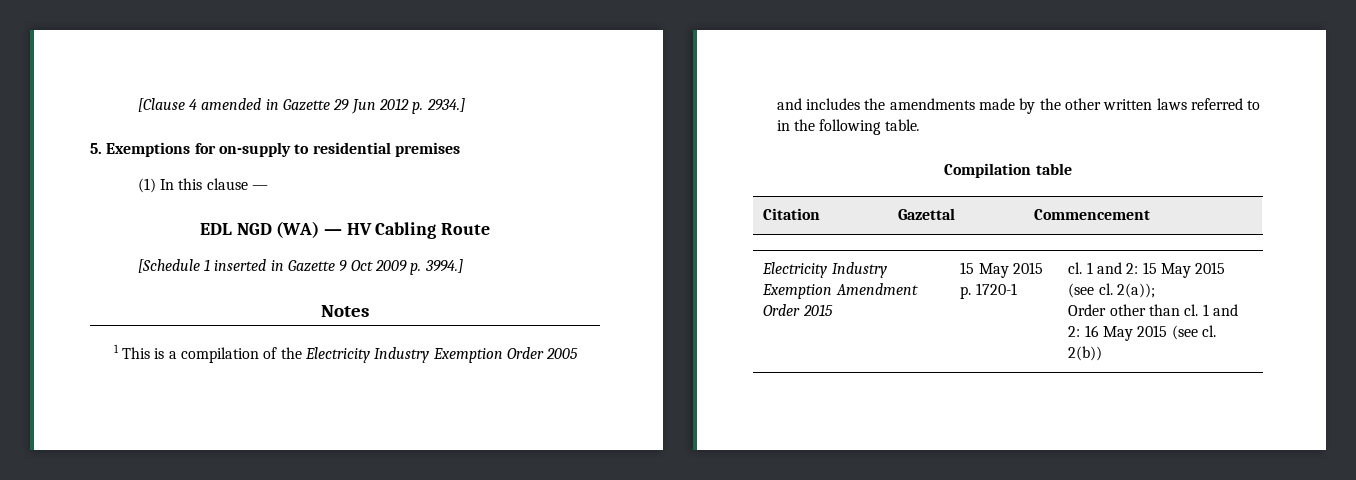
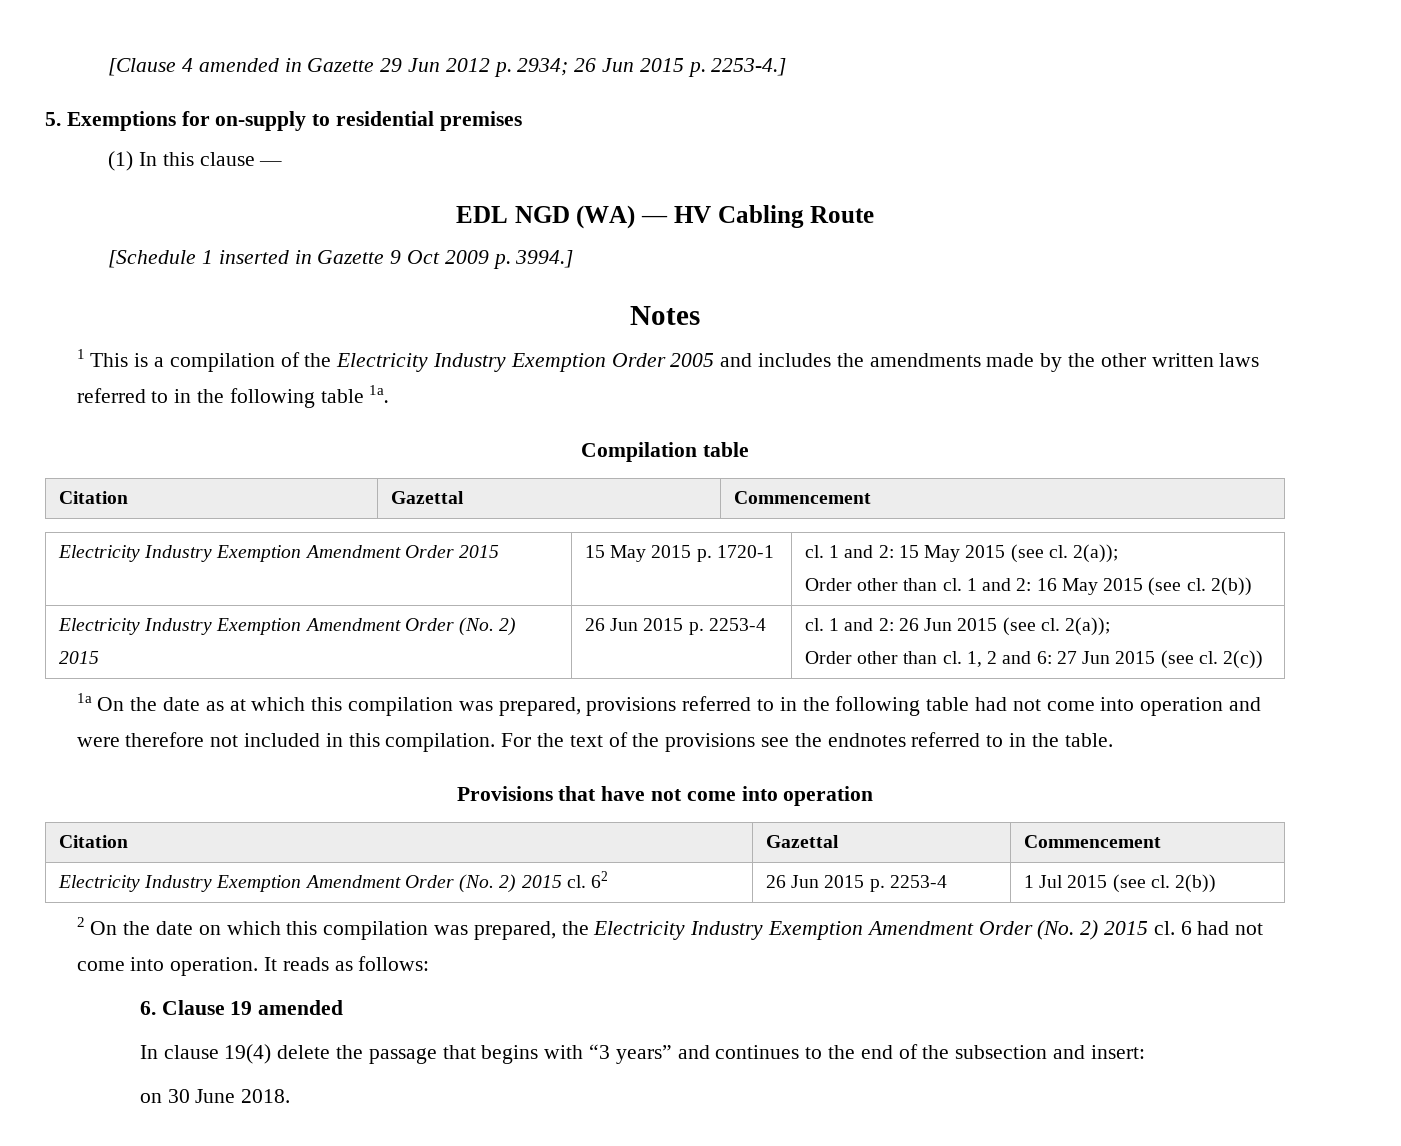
- [Clause 4 amended in Gazette 29 Jun 2012 p. 2934.]
+ [Clause 4 amended in Gazette 29 Jun 2012 p. 2934; 26 Jun 2015 p. 2253-4.]
- 1 This is a compilation of the Electricity Industry Exemption Order 2005 and includes the amendments made by the other written laws referred to in the following table.
+ 1 This is a compilation of the Electricity Industry Exemption Order 2005 and includes the amendments made by the other written laws referred to in the following table 1a.
+ Electricity Industry Exemption Amendment Order (No. 2) 2015 | 26 Jun 2015 p. 2253-4 | cl. 1 and 2: 26 Jun 2015 (see cl. 2(a));
+ Order other than cl. 1, 2 and 6: 27 Jun 2015 (see cl. 2(c))
+ 1a On the date as at which this compilation was prepared, provisions referred to in the following table had not come into operation and were therefore not included in this compilation. For the text of the provisions see the endnotes referred to in the table.
+ Provisions that have not come into operation
+ Citation | Gazettal | Commencement
+ Electricity Industry Exemption Amendment Order (No. 2) 2015 cl. 62 | 26 Jun 2015 p. 2253-4 | 1 Jul 2015 (see cl. 2(b))
+ 2 On the date on which this compilation was prepared, the Electricity Industry Exemption Amendment Order (No. 2) 2015 cl. 6 had not come into operation. It reads as follows:
+ 6. Clause 19 amended
+ In clause 19(4) delete the passage that begins with “3 years” and continues to the end of the subsection and insert:
+ on 30 June 2018.

